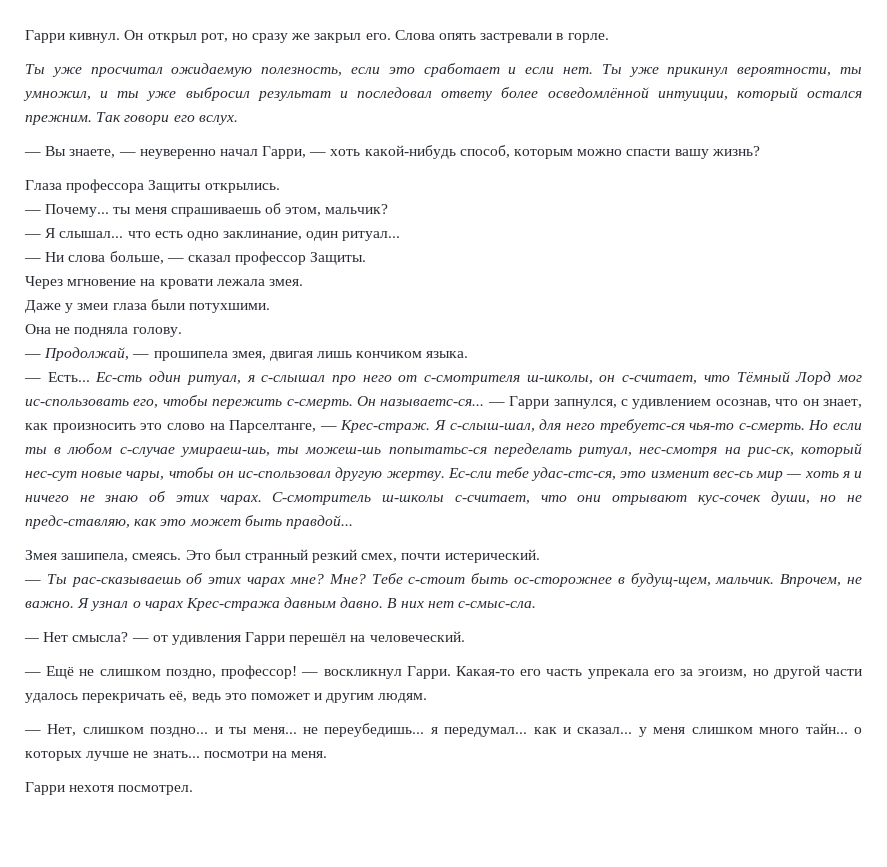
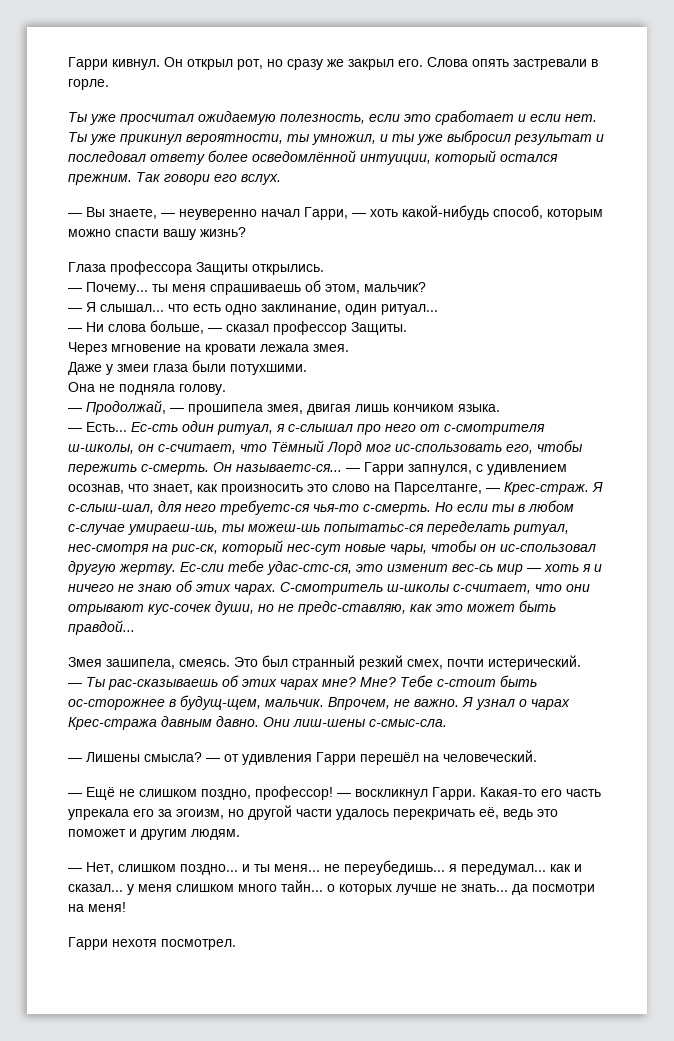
- — Гарри запнулся, с удивлением осознав, что он знает, как произносить это слово на Парселтанге, — Крес-страж.
+ — Гарри запнулся, с удивлением осознав, что знает, как произносить это слово на Парселтанге, — Крес-страж.
- В них нет с-смыс-сла.
+ Они лиш-шены с-смыс-сла.
- — Нет смысла?
+ — Лишены смысла?
- — Нет, слишком поздно... и ты меня... не переубедишь... я передумал... как и сказал... у меня слишком много тайн... о которых лучше не знать... посмотри на меня.
+ — Нет, слишком поздно... и ты меня... не переубедишь... я передумал... как и сказал... у меня слишком много тайн... о которых лучше не знать... да посмотри на меня!

